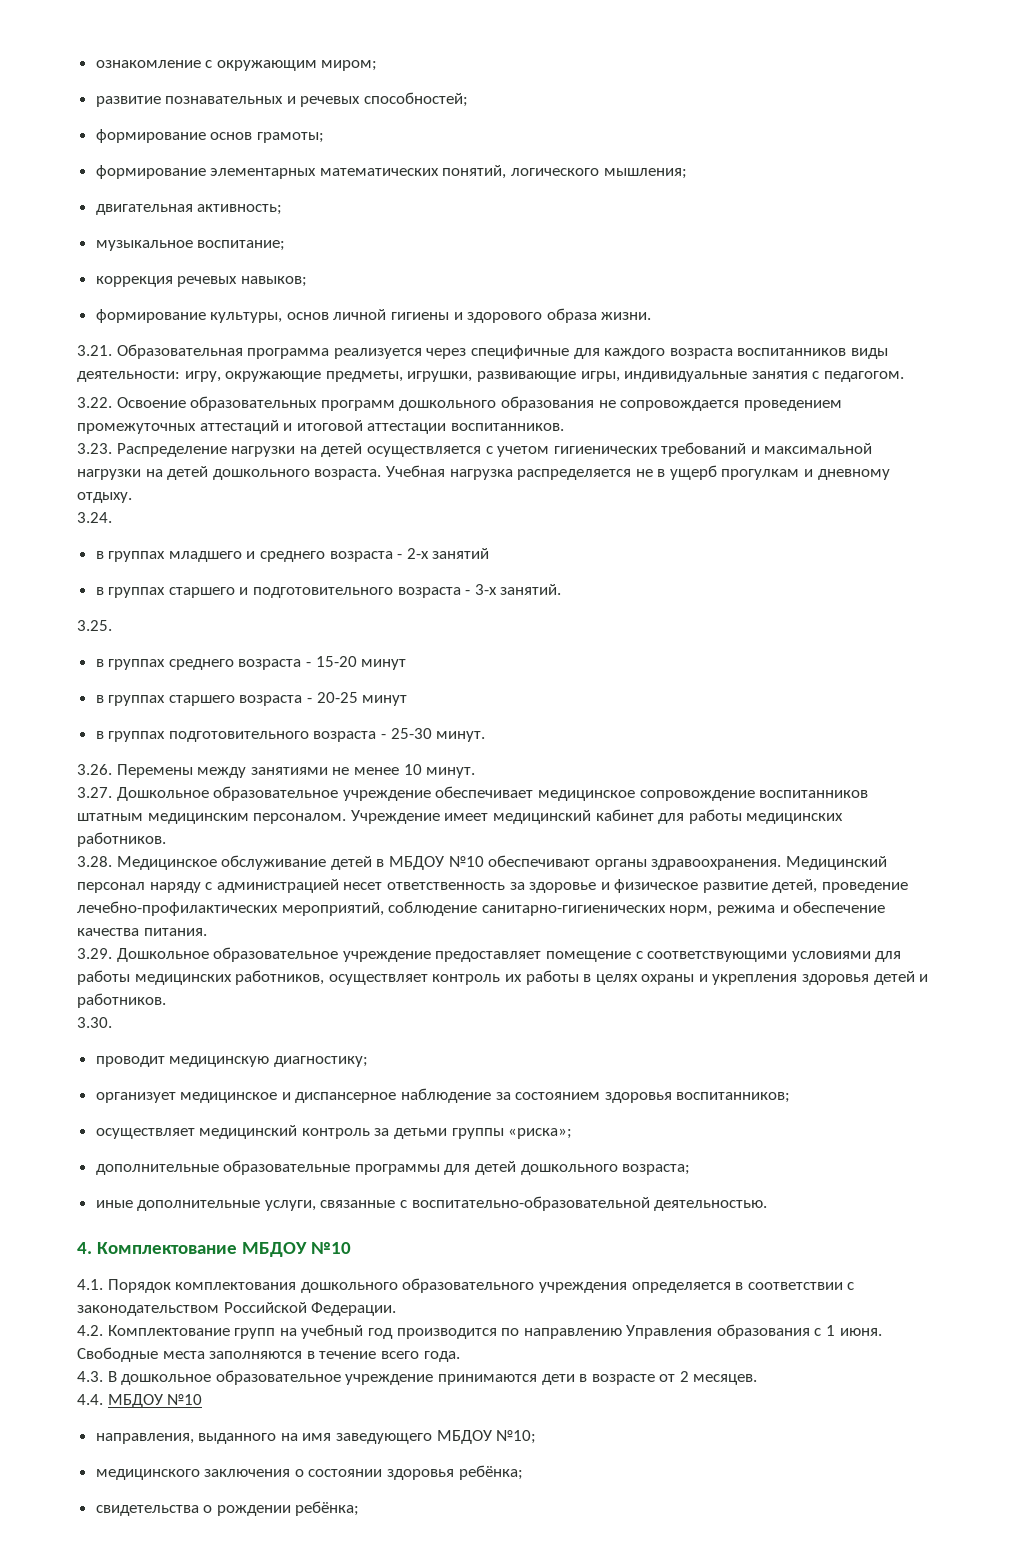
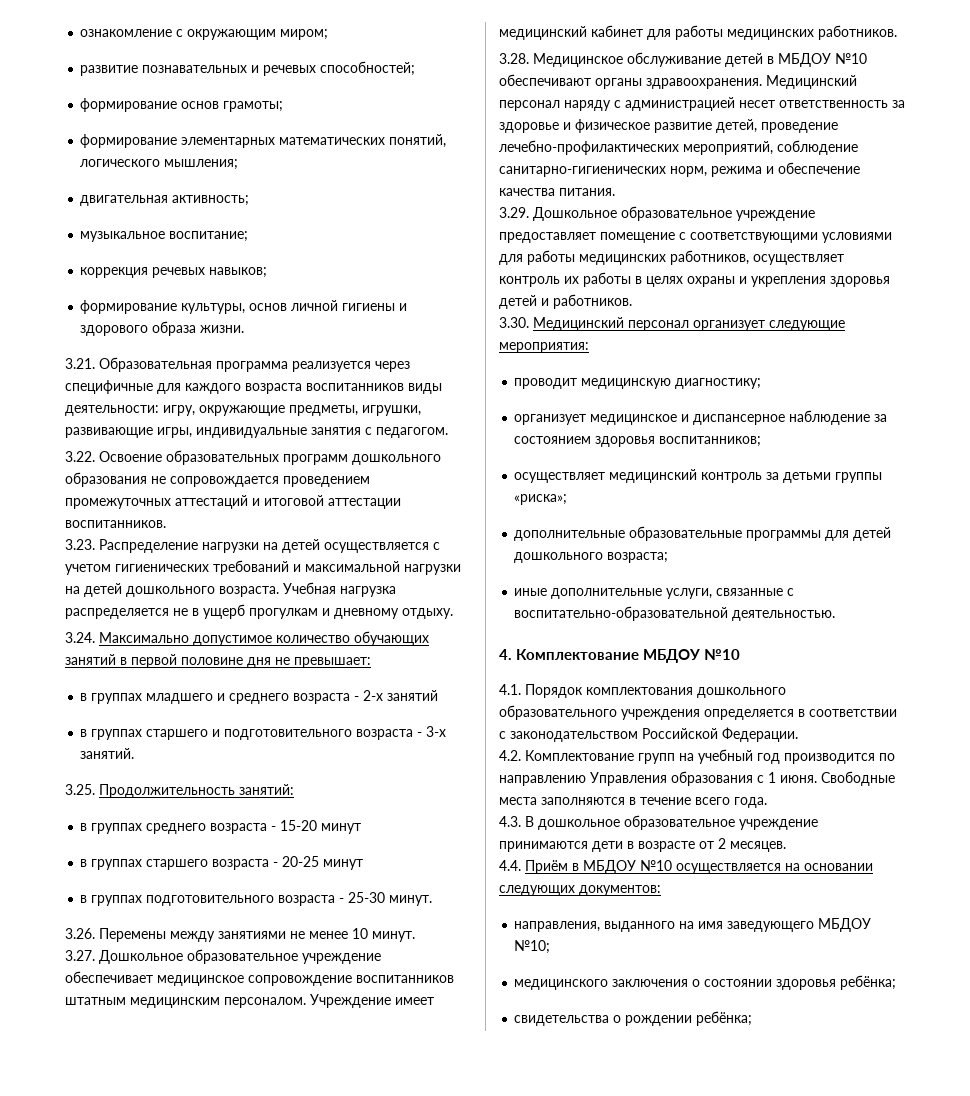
- 3.24.
+ 3.24. Максимально допустимое количество обучающих занятий в первой половине дня не превышает:
- 3.25.
+ 3.25. Продолжительность занятий:
- 3.30.
+ 3.30. Медицинский персонал организует следующие мероприятия:
- 4.4. МБДОУ №10
+ 4.4. Приём в МБДОУ №10 осуществляется на основании следующих документов:

